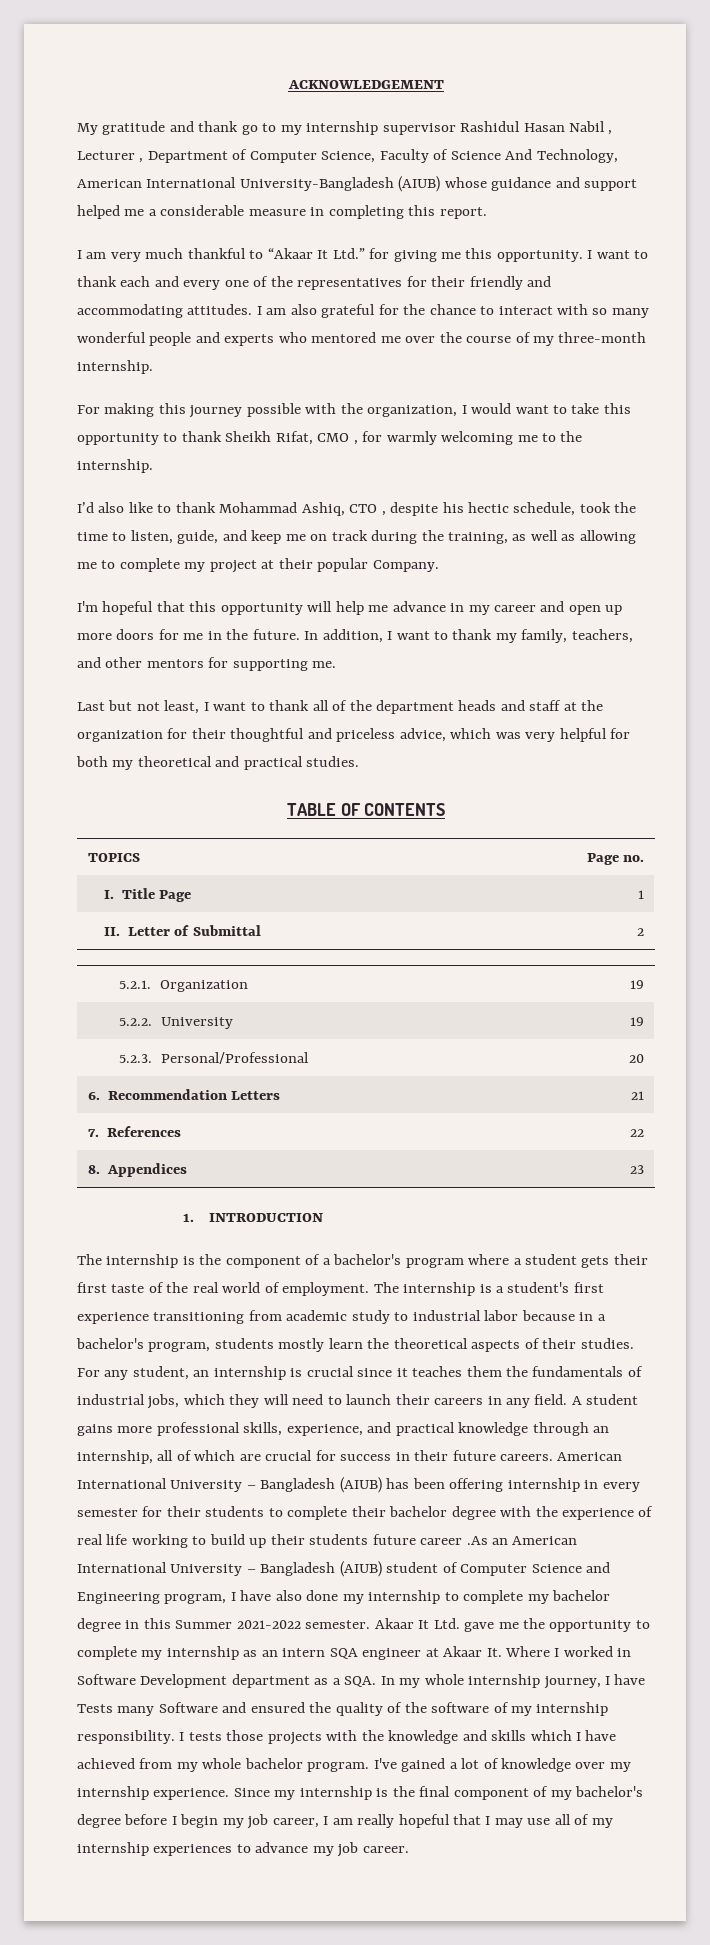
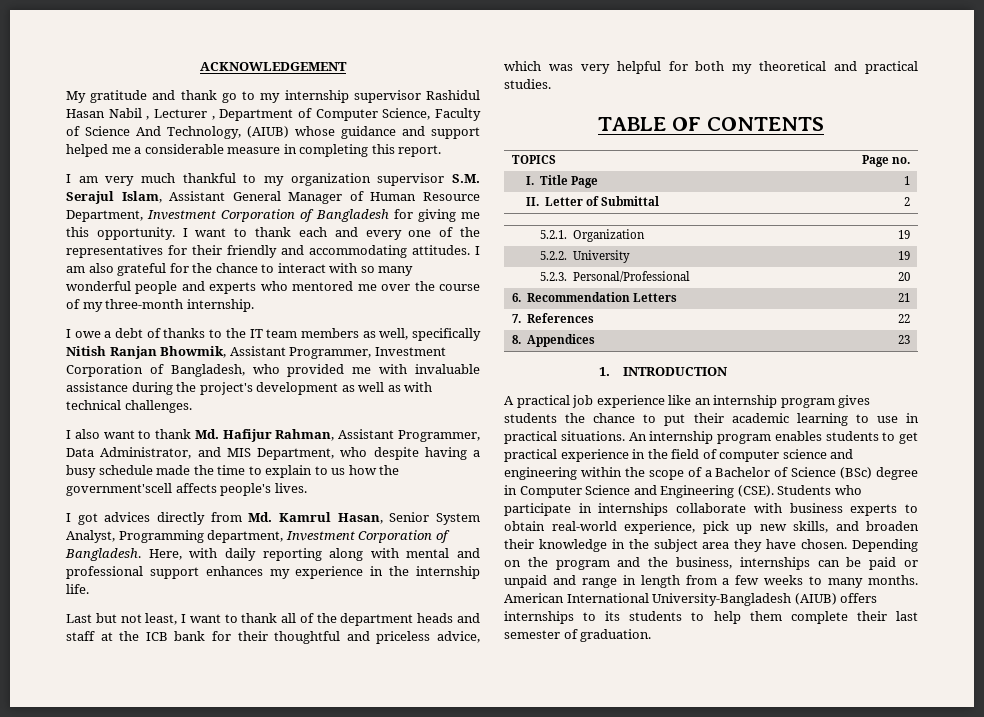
- My gratitude and thank go to my internship supervisor Rashidul Hasan Nabil , Lecturer , Department of Computer Science, Faculty of Science And Technology, American International University-Bangladesh (AIUB) whose guidance and support helped me a considerable measure in completing this report.
+ My gratitude and thank go to my internship supervisor Rashidul Hasan Nabil , Lecturer , Department of Computer Science, Faculty of Science And Technology, (AIUB) whose guidance and support helped me a considerable measure in completing this report.
- I am very much thankful to “Akaar It Ltd.” for giving me this opportunity.
+ I am very much thankful to my organization supervisor S.M. Serajul Islam, Assistant General Manager of Human Resource Department, Investment Corporation of Bangladesh for giving me this opportunity.
- For making this journey possible with the organization, I would want to take this opportunity to thank Sheikh Rifat, CMO , for warmly welcoming me to the internship.
- I’d also like to thank Mohammad Ashiq, CTO , despite his hectic schedule, took the time to listen, guide, and keep me on track during the training, as well as allowing me to complete my project at their popular Company.
- I'm hopeful that this opportunity will help me advance in my career and open up more doors for me in the future. In addition, I want to thank my family, teachers, and other mentors for supporting me.
+ I owe a debt of thanks to the IT team members as well, specifically Nitish Ranjan Bhowmik, Assistant Programmer, Investment Corporation of Bangladesh, who provided me with invaluable assistance during the project's development as well as with technical challenges.
+ I also want to thank Md. Hafijur Rahman, Assistant Programmer, Data Administrator, and MIS Department, who despite having a busy schedule made the time to explain to us how the government'scell affects people's lives.
+ I got advices directly from Md. Kamrul Hasan, Senior System Analyst, Programming department, Investment Corporation of Bangladesh. Here, with daily reporting along with mental and professional support enhances my experience in the internship life.
- Last but not least, I want to thank all of the department heads and staff at the organization for their thoughtful and priceless advice, which was very helpful for both my theoretical and practical studies.
+ Last but not least, I want to thank all of the department heads and staff at the ICB bank for their thoughtful and priceless advice, which was very helpful for both my theoretical and practical studies.
- The internship is the component of a bachelor's program where a student gets their first taste of the real world of employment. The internship is a student's first experience transitioning from academic study to industrial labor because in a bachelor's program, students mostly learn the theoretical aspects of their studies. For any student, an internship is crucial since it teaches them the fundamentals of industrial jobs, which they will need to launch their careers in any field. A student gains more professional skills, experience, and practical knowledge through an internship, all of which are crucial for success in their future careers. American International University – Bangladesh (AIUB) has been offering internship in every semester for their students to complete their bachelor degree with the experience of real life working to build up their students future career .As an American International University – Bangladesh (AIUB) student of Computer Science and Engineering program, I have also done my internship to complete my bachelor degree in this Summer 2021-2022 semester. Akaar It Ltd. gave me the opportunity to complete my internship as an intern SQA engineer at Akaar It. Where I worked in Software Development department as a SQA. In my whole internship journey, I have Tests many Software and ensured the quality of the software of my internship responsibility. I tests those projects with the knowledge and skills which I have achieved from my whole bachelor program. I've gained a lot of knowledge over my internship experience. Since my internship is the final component of my bachelor's degree before I begin my job career, I am really hopeful that I may use all of my internship experiences to advance my job career.
+ A practical job experience like an internship program gives students the chance to put their academic learning to use in practical situations. An internship program enables students to get practical experience in the field of computer science and engineering within the scope of a Bachelor of Science (BSc) degree in Computer Science and Engineering (CSE). Students who participate in internships collaborate with business experts to obtain real-world experience, pick up new skills, and broaden their knowledge in the subject area they have chosen. Depending on the program and the business, internships can be paid or unpaid and range in length from a few weeks to many months. American International University-Bangladesh (AIUB) offers internships to its students to help them complete their last semester of graduation.

